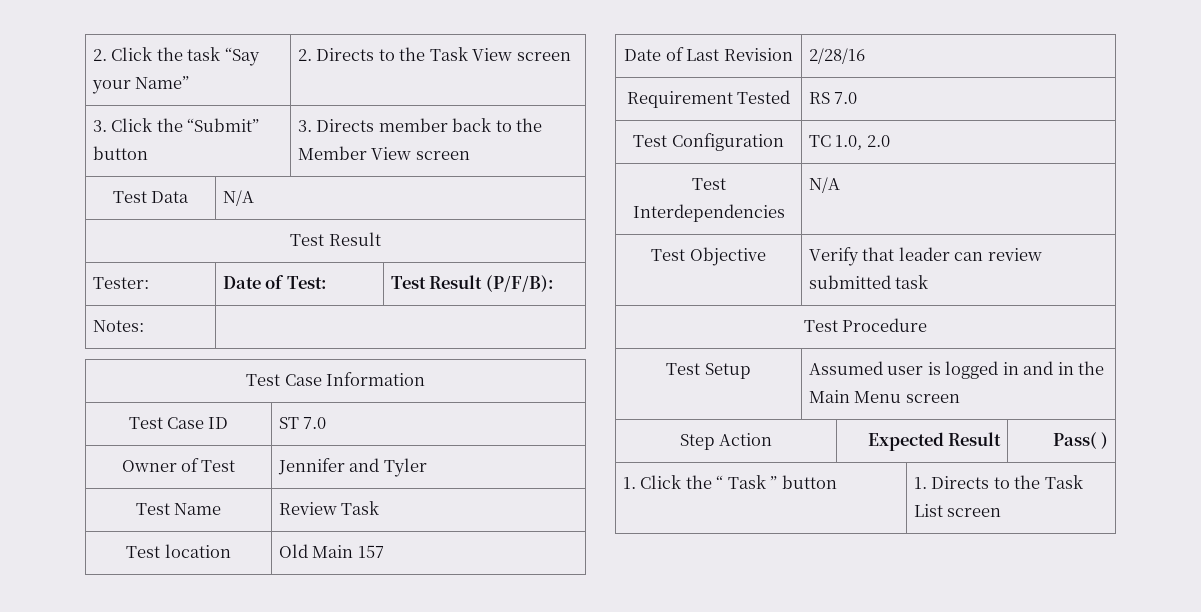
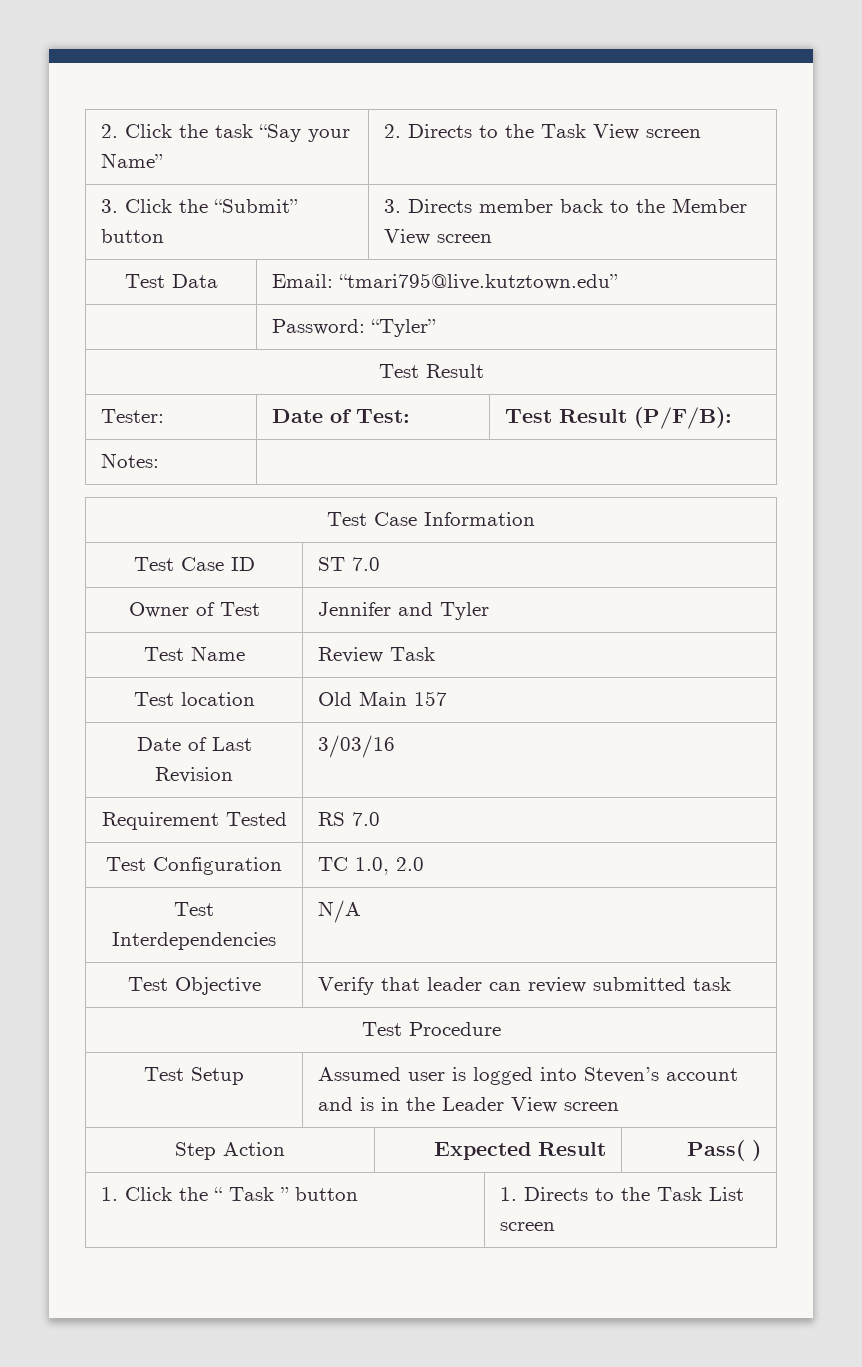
- Test Data | N/A
+ Test Data | Email: “tmari795@live.kutztown.edu”
+ | Password: “Tyler”
- Date of Last Revision | 2/28/16
+ Date of Last Revision | 3/03/16
- Test Setup | Assumed user is logged in and in the Main Menu screen
+ Test Setup | Assumed user is logged into Steven’s account and is in the Leader View screen

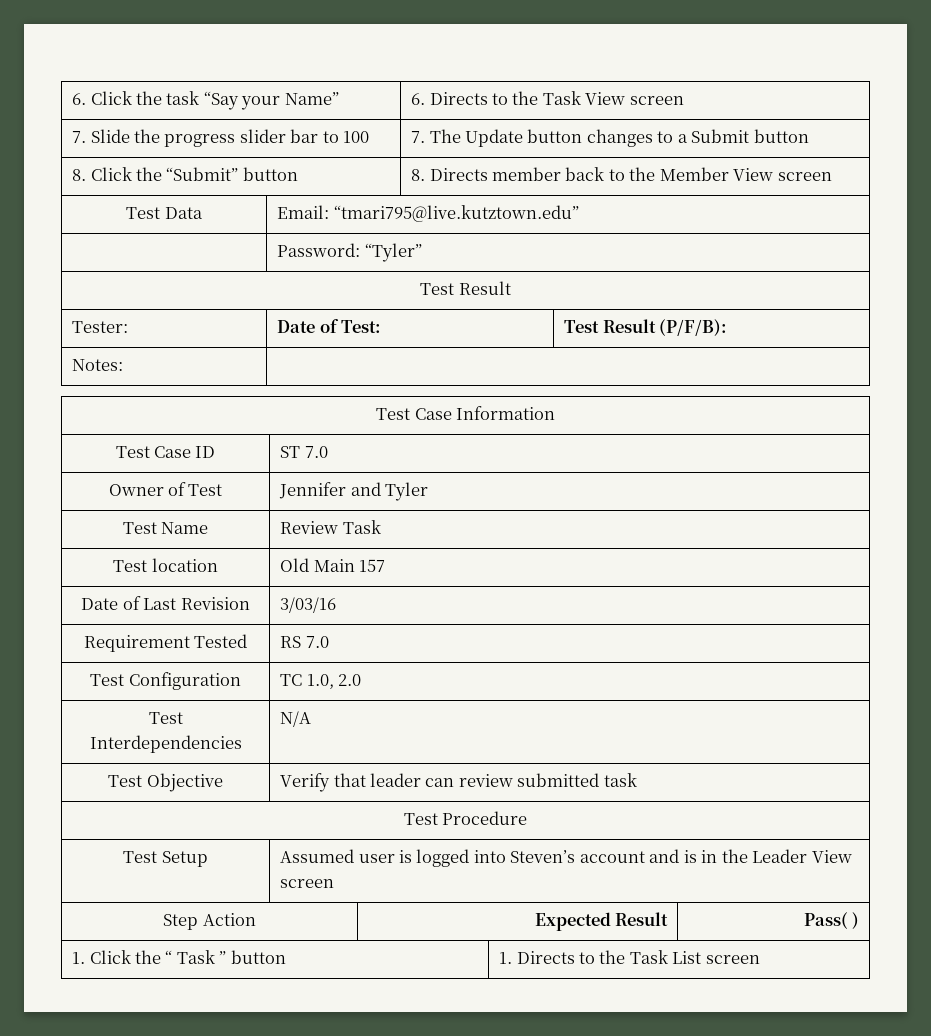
- 2. Click the task “Say your Name” | 2. Directs to the Task View screen
+ 6. Click the task “Say your Name” | 6. Directs to the Task View screen
- 3. Click the “Submit” button | 3. Directs member back to the Member View screen
+ 7. Slide the progress slider bar to 100 | 7. The Update button changes to a Submit button
+ 8. Click the “Submit” button | 8. Directs member back to the Member View screen

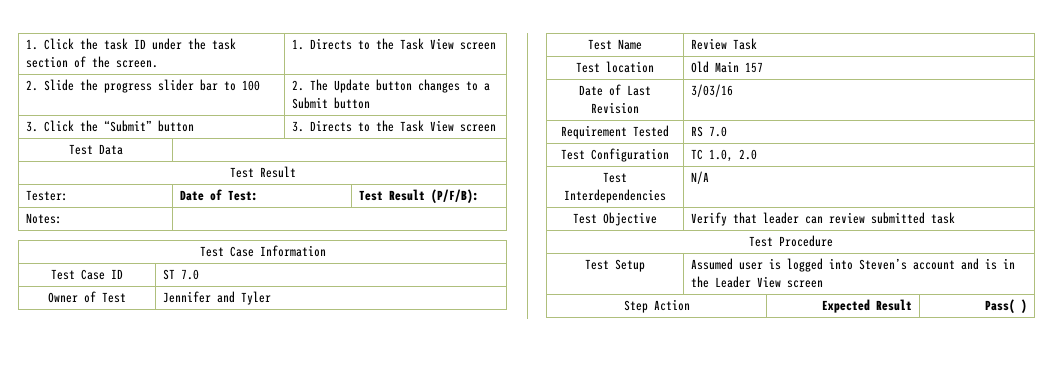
- 6. Click the task “Say your Name” | 6. Directs to the Task View screen
- 7. Slide the progress slider bar to 100 | 7. The Update button changes to a Submit button
+ 1. Click the task ID under the task section of the screen. | 1. Directs to the Task View screen
+ 2. Slide the progress slider bar to 100 | 2. The Update button changes to a Submit button
- 8. Click the “Submit” button | 8. Directs member back to the Member View screen
+ 3. Click the “Submit” button | 3. Directs to the Task View screen
- Test Data | Email: “tmari795@live.kutztown.edu”
- | Password: “Tyler”
+ Test Data |
- 1. Click the “ Task ” button | 1. Directs to the Task List screen

